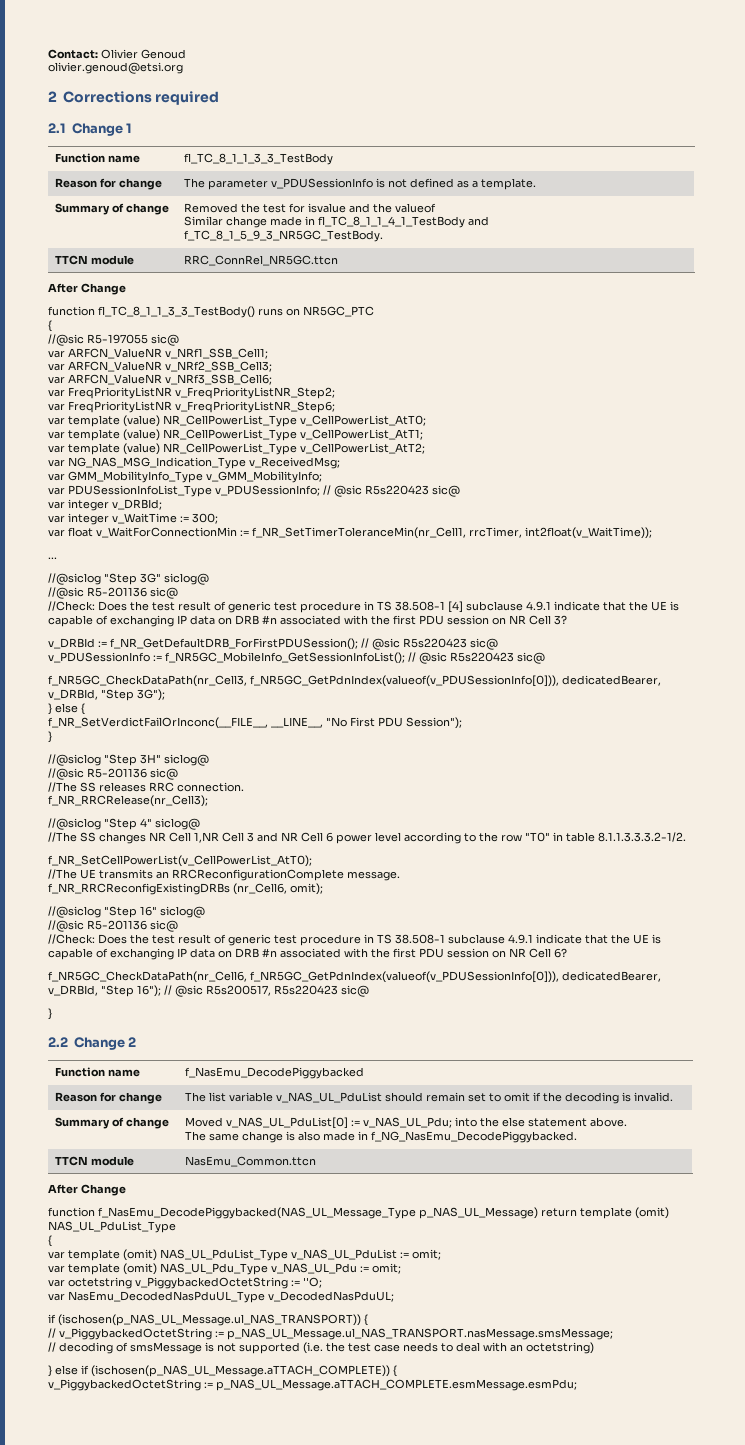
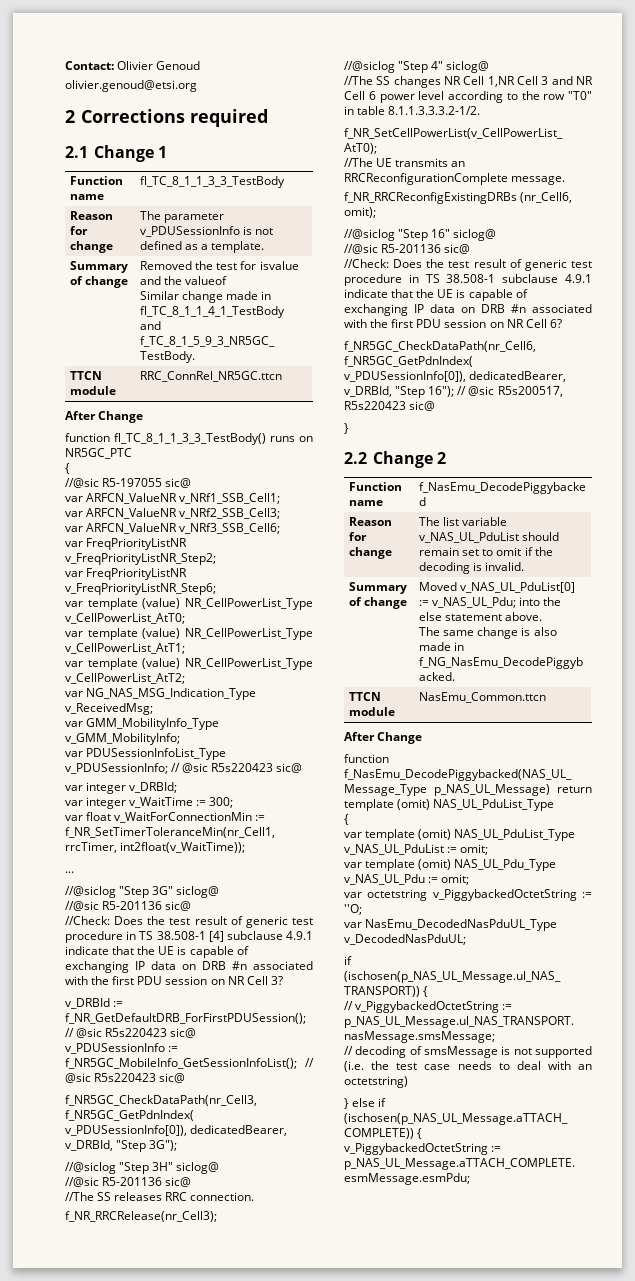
- f_NR5GC_CheckDataPath(nr_Cell3, f_NR5GC_GetPdnIndex(valueof(v_PDUSessionInfo[0])), dedicatedBearer, v_DRBId, "Step 3G");
+ f_NR5GC_CheckDataPath(nr_Cell3, f_NR5GC_GetPdnIndex( v_PDUSessionInfo[0]), dedicatedBearer, v_DRBId, "Step 3G");
- } else {
- f_NR_SetVerdictFailOrInconc(__FILE__, __LINE__, "No First PDU Session");
- }
- f_NR5GC_CheckDataPath(nr_Cell6, f_NR5GC_GetPdnIndex(valueof(v_PDUSessionInfo[0])), dedicatedBearer, v_DRBId, "Step 16"); // @sic R5s200517, R5s220423 sic@
+ f_NR5GC_CheckDataPath(nr_Cell6, f_NR5GC_GetPdnIndex( v_PDUSessionInfo[0]), dedicatedBearer, v_DRBId, "Step 16"); // @sic R5s200517, R5s220423 sic@

